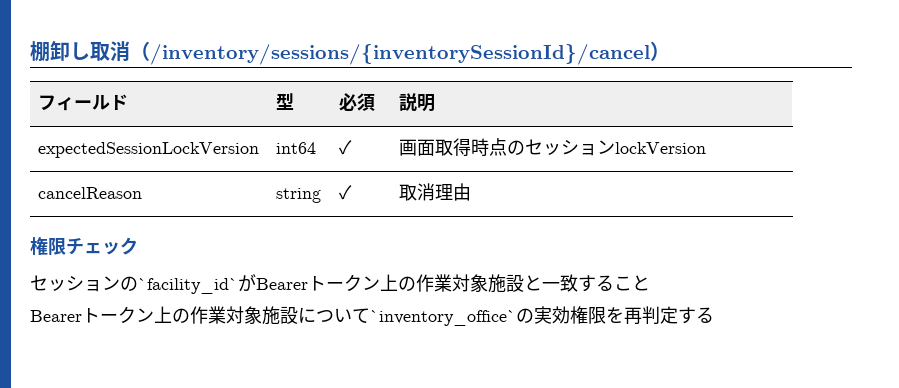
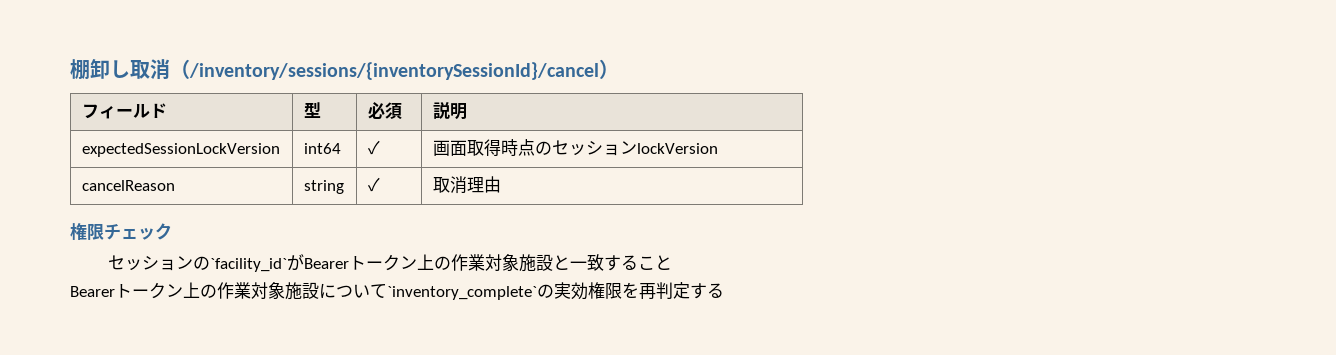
- Bearerトークン上の作業対象施設について`inventory_office`の実効権限を再判定する
+ Bearerトークン上の作業対象施設について`inventory_complete`の実効権限を再判定する

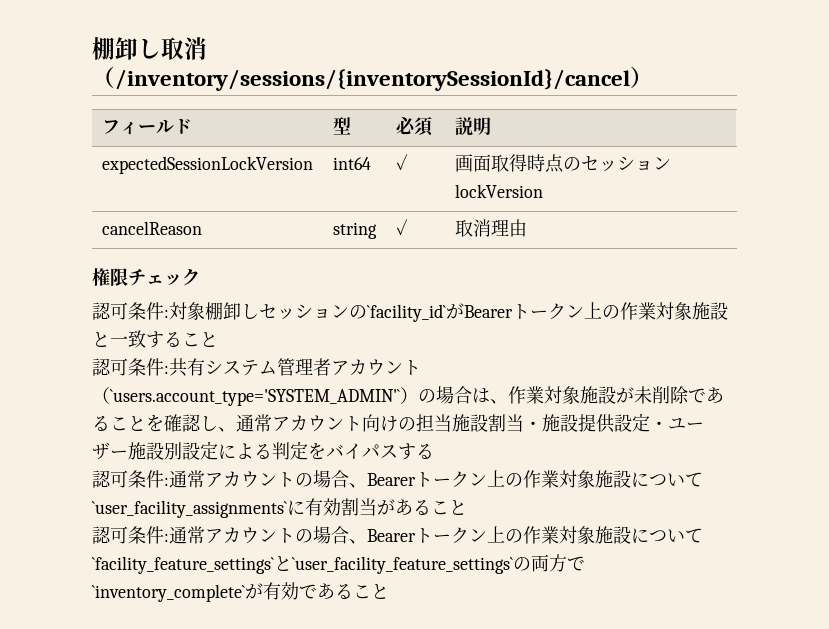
- セッションの`facility_id`がBearerトークン上の作業対象施設と一致すること
+ 認可条件:対象棚卸しセッションの`facility_id`がBearerトークン上の作業対象施設と一致すること
- Bearerトークン上の作業対象施設について`inventory_complete`の実効権限を再判定する
+ 認可条件:共有システム管理者アカウント（`users.account_type='SYSTEM_ADMIN'`）の場合は、作業対象施設が未削除であることを確認し、通常アカウント向けの担当施設割当・施設提供設定・ユーザー施設別設定による判定をバイパスする
+ 認可条件:通常アカウントの場合、Bearerトークン上の作業対象施設について`user_facility_assignments`に有効割当があること
+ 認可条件:通常アカウントの場合、Bearerトークン上の作業対象施設について`facility_feature_settings`と`user_facility_feature_settings`の両方で`inventory_complete`が有効であること

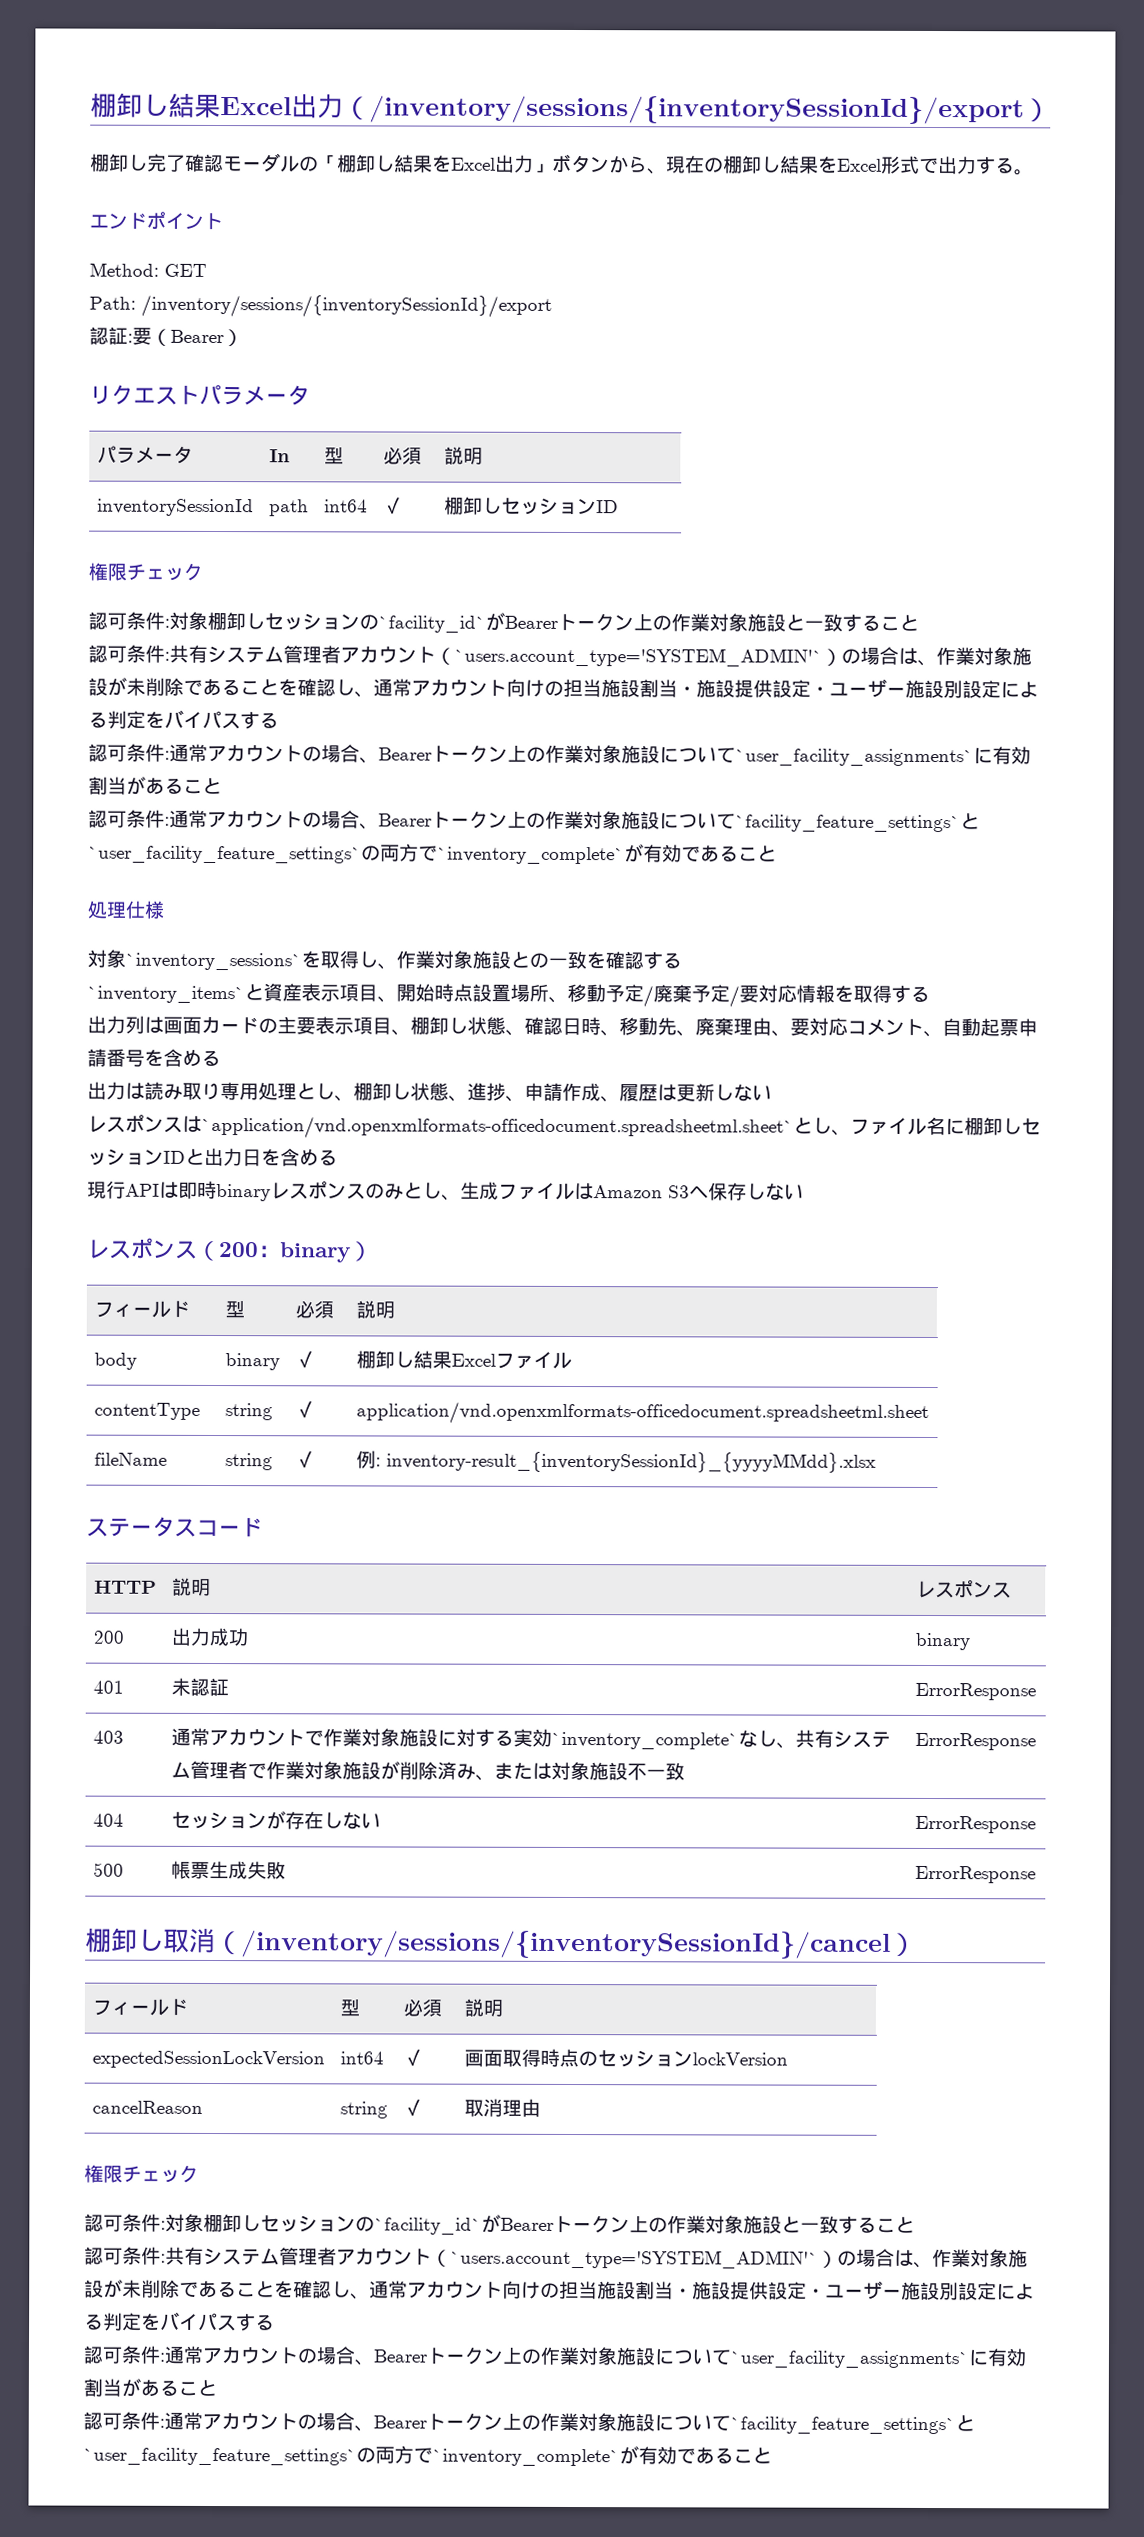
+ 棚卸し結果Excel出力（/inventory/sessions/{inventorySessionId}/export）
+ 棚卸し完了確認モーダルの「棚卸し結果をExcel出力」ボタンから、現在の棚卸し結果をExcel形式で出力する。
+ エンドポイント
+ Method: GET
+ Path: /inventory/sessions/{inventorySessionId}/export
+ 認証:要（Bearer）
+ リクエストパラメータ
+ パラメータ | In | 型 | 必須 | 説明
+ inventorySessionId | path | int64 | ✓ | 棚卸しセッションID
+ 権限チェック
+ 認可条件:対象棚卸しセッションの`facility_id`がBearerトークン上の作業対象施設と一致すること
+ 認可条件:共有システム管理者アカウント（`users.account_type='SYSTEM_ADMIN'`）の場合は、作業対象施設が未削除であることを確認し、通常アカウント向けの担当施設割当・施設提供設定・ユーザー施設別設定による判定をバイパスする
+ 認可条件:通常アカウントの場合、Bearerトークン上の作業対象施設について`user_facility_assignments`に有効割当があること
+ 認可条件:通常アカウントの場合、Bearerトークン上の作業対象施設について`facility_feature_settings`と`user_facility_feature_settings`の両方で`inventory_complete`が有効であること
+ 処理仕様
+ 対象`inventory_sessions`を取得し、作業対象施設との一致を確認する
+ `inventory_items`と資産表示項目、開始時点設置場所、移動予定/廃棄予定/要対応情報を取得する
+ 出力列は画面カードの主要表示項目、棚卸し状態、確認日時、移動先、廃棄理由、要対応コメント、自動起票申請番号を含める
+ 出力は読み取り専用処理とし、棚卸し状態、進捗、申請作成、履歴は更新しない
+ レスポンスは`application/vnd.openxmlformats-officedocument.spreadsheetml.sheet`とし、ファイル名に棚卸しセッションIDと出力日を含める
+ 現行APIは即時binaryレスポンスのみとし、生成ファイルはAmazon S3へ保存しない
+ レスポンス（200：binary）
+ フィールド | 型 | 必須 | 説明
+ body | binary | ✓ | 棚卸し結果Excelファイル
+ contentType | string | ✓ | application/vnd.openxmlformats-officedocument.spreadsheetml.sheet
+ fileName | string | ✓ | 例: inventory-result_{inventorySessionId}_{yyyyMMdd}.xlsx
+ ステータスコード
+ HTTP | 説明 | レスポンス
+ 200 | 出力成功 | binary
+ 401 | 未認証 | ErrorResponse
+ 403 | 通常アカウントで作業対象施設に対する実効`inventory_complete`なし、共有システム管理者で作業対象施設が削除済み、または対象施設不一致 | ErrorResponse
+ 404 | セッションが存在しない | ErrorResponse
+ 500 | 帳票生成失敗 | ErrorResponse

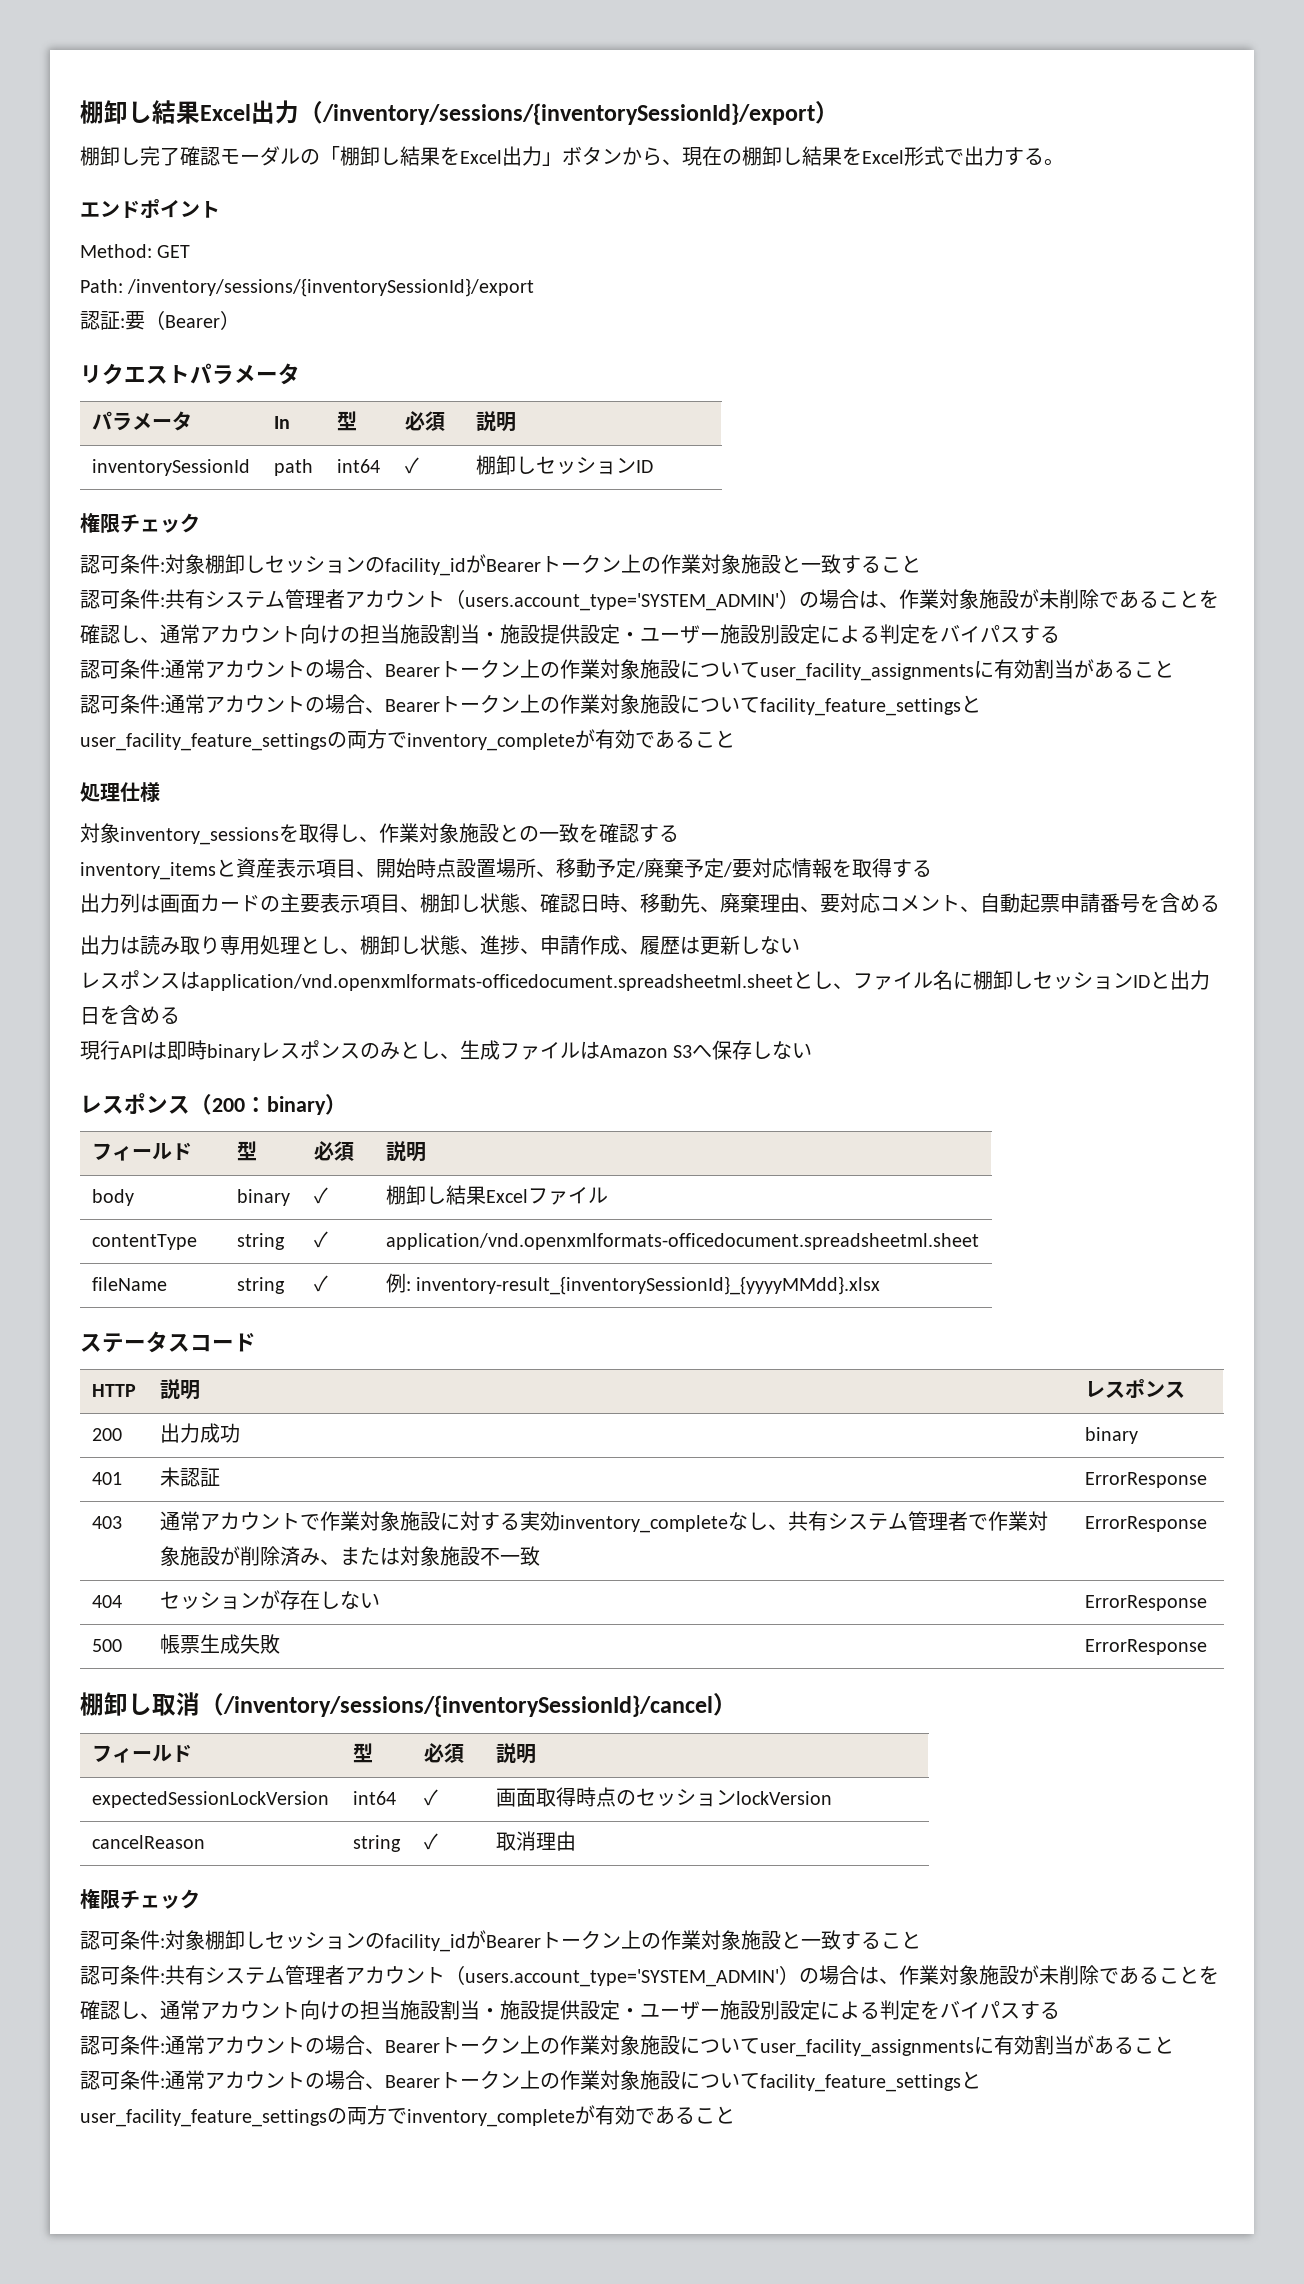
  inventorySessionId | path | int64 | ✓ | 棚卸しセッションID
  権限チェック
- 認可条件:対象棚卸しセッションの`facility_id`がBearerトークン上の作業対象施設と一致すること
- 認可条件:共有システム管理者アカウント（`users.account_type='SYSTEM_ADMIN'`）の場合は、作業対象施設が未削除であることを確認し、通常アカウント向けの担当施設割当・施設提供設定・ユーザー施設別設定による判定をバイパスする
- 認可条件:通常アカウントの場合、Bearerトークン上の作業対象施設について`user_facility_assignments`に有効割当があること
- 認可条件:通常アカウントの場合、Bearerトークン上の作業対象施設について`facility_feature_settings`と`user_facility_feature_settings`の両方で`inventory_complete`が有効であること
+ 認可条件:対象棚卸しセッションのfacility_idがBearerトークン上の作業対象施設と一致すること
+ 認可条件:共有システム管理者アカウント（users.account_type='SYSTEM_ADMIN'）の場合は、作業対象施設が未削除であることを確認し、通常アカウント向けの担当施設割当・施設提供設定・ユーザー施設別設定による判定をバイパスする
+ 認可条件:通常アカウントの場合、Bearerトークン上の作業対象施設についてuser_facility_assignmentsに有効割当があること
+ 認可条件:通常アカウントの場合、Bearerトークン上の作業対象施設についてfacility_feature_settingsとuser_facility_feature_settingsの両方でinventory_completeが有効であること
- 対象`inventory_sessions`を取得し、作業対象施設との一致を確認する
+ 対象inventory_sessionsを取得し、作業対象施設との一致を確認する
- `inventory_items`と資産表示項目、開始時点設置場所、移動予定/廃棄予定/要対応情報を取得する
+ inventory_itemsと資産表示項目、開始時点設置場所、移動予定/廃棄予定/要対応情報を取得する
- レスポンスは`application/vnd.openxmlformats-officedocument.spreadsheetml.sheet`とし、ファイル名に棚卸しセッションIDと出力日を含める
+ レスポンスはapplication/vnd.openxmlformats-officedocument.spreadsheetml.sheetとし、ファイル名に棚卸しセッションIDと出力日を含める
- 403 | 通常アカウントで作業対象施設に対する実効`inventory_complete`なし、共有システム管理者で作業対象施設が削除済み、または対象施設不一致 | ErrorResponse
+ 403 | 通常アカウントで作業対象施設に対する実効inventory_completeなし、共有システム管理者で作業対象施設が削除済み、または対象施設不一致 | ErrorResponse
  cancelReason | string | ✓ | 取消理由
  権限チェック
- 認可条件:対象棚卸しセッションの`facility_id`がBearerトークン上の作業対象施設と一致すること
- 認可条件:共有システム管理者アカウント（`users.account_type='SYSTEM_ADMIN'`）の場合は、作業対象施設が未削除であることを確認し、通常アカウント向けの担当施設割当・施設提供設定・ユーザー施設別設定による判定をバイパスする
- 認可条件:通常アカウントの場合、Bearerトークン上の作業対象施設について`user_facility_assignments`に有効割当があること
- 認可条件:通常アカウントの場合、Bearerトークン上の作業対象施設について`facility_feature_settings`と`user_facility_feature_settings`の両方で`inventory_complete`が有効であること
+ 認可条件:対象棚卸しセッションのfacility_idがBearerトークン上の作業対象施設と一致すること
+ 認可条件:共有システム管理者アカウント（users.account_type='SYSTEM_ADMIN'）の場合は、作業対象施設が未削除であることを確認し、通常アカウント向けの担当施設割当・施設提供設定・ユーザー施設別設定による判定をバイパスする
+ 認可条件:通常アカウントの場合、Bearerトークン上の作業対象施設についてuser_facility_assignmentsに有効割当があること
+ 認可条件:通常アカウントの場合、Bearerトークン上の作業対象施設についてfacility_feature_settingsとuser_facility_feature_settingsの両方でinventory_completeが有効であること

